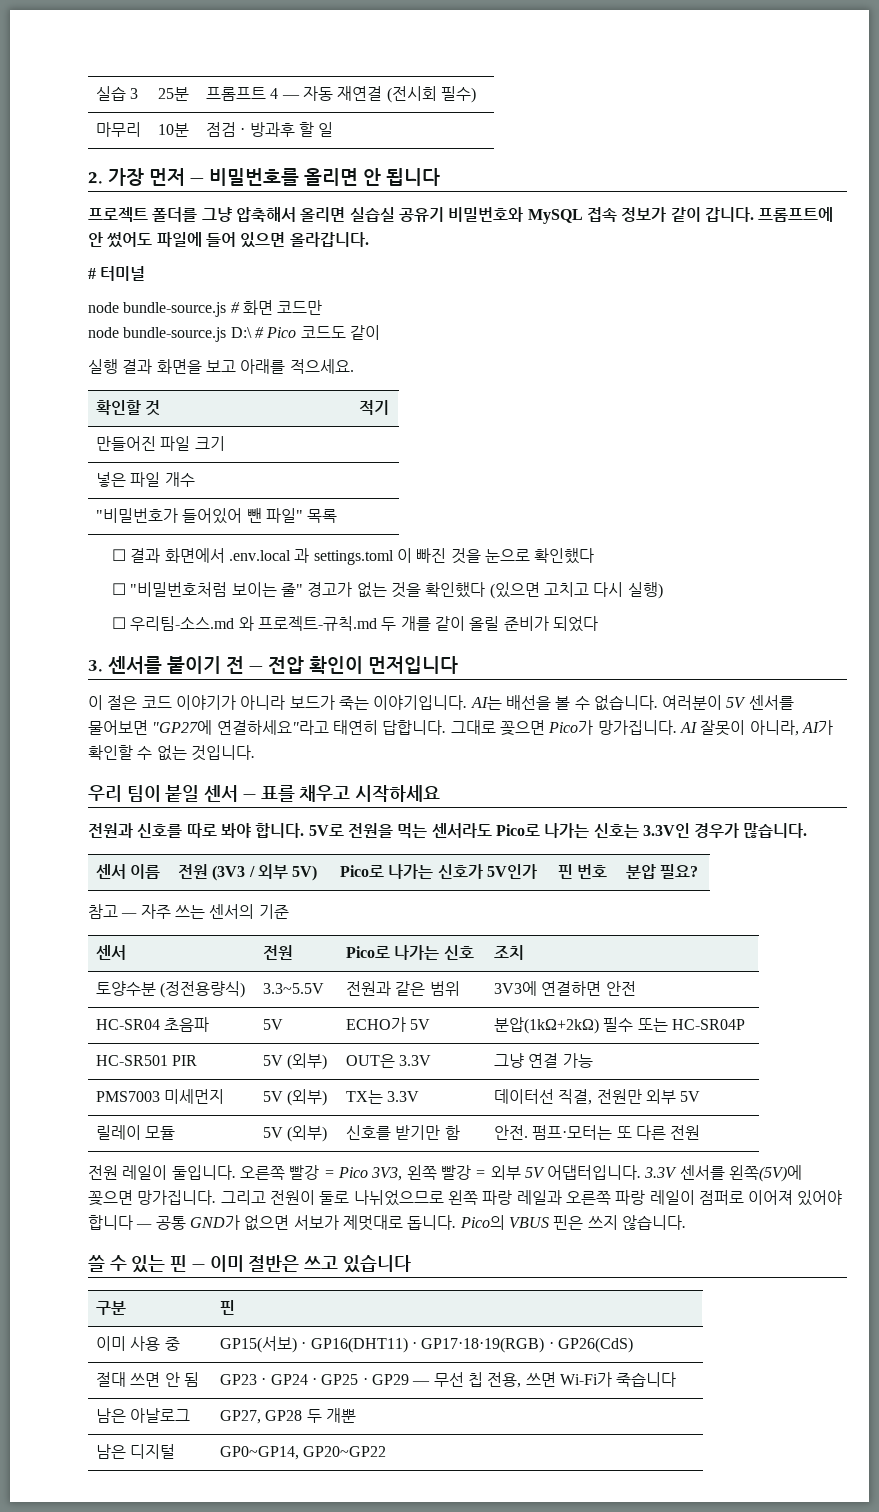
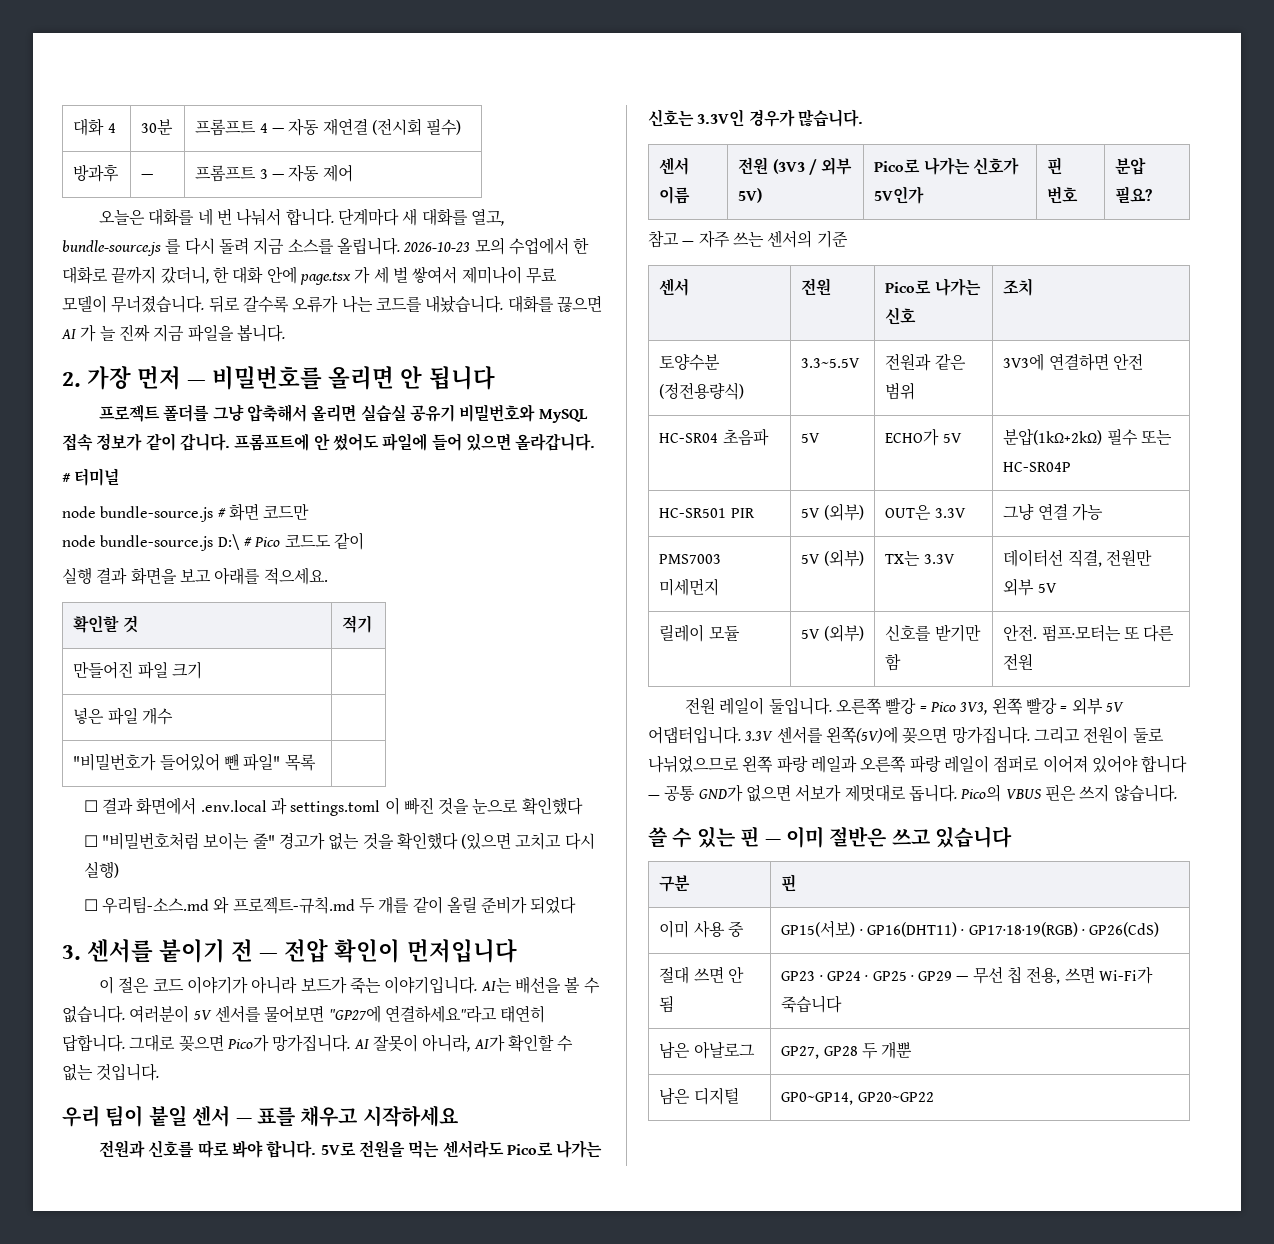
- 실습 3 | 25분 | 프롬프트 4 — 자동 재연결 (전시회 필수)
+ 대화 4 | 30분 | 프롬프트 4 — 자동 재연결 (전시회 필수)
- 마무리 | 10분 | 점검 · 방과후 할 일
+ 방과후 | — | 프롬프트 3 — 자동 제어
+ 오늘은 대화를 네 번 나눠서 합니다. 단계마다 새 대화를 열고, bundle-source.js 를 다시 돌려 지금 소스를 올립니다. 2026-10-23 모의 수업에서 한 대화로 끝까지 갔더니, 한 대화 안에 page.tsx 가 세 벌 쌓여서 제미나이 무료 모델이 무너졌습니다. 뒤로 갈수록 오류가 나는 코드를 내놨습니다. 대화를 끊으면 AI 가 늘 진짜 지금 파일을 봅니다.

